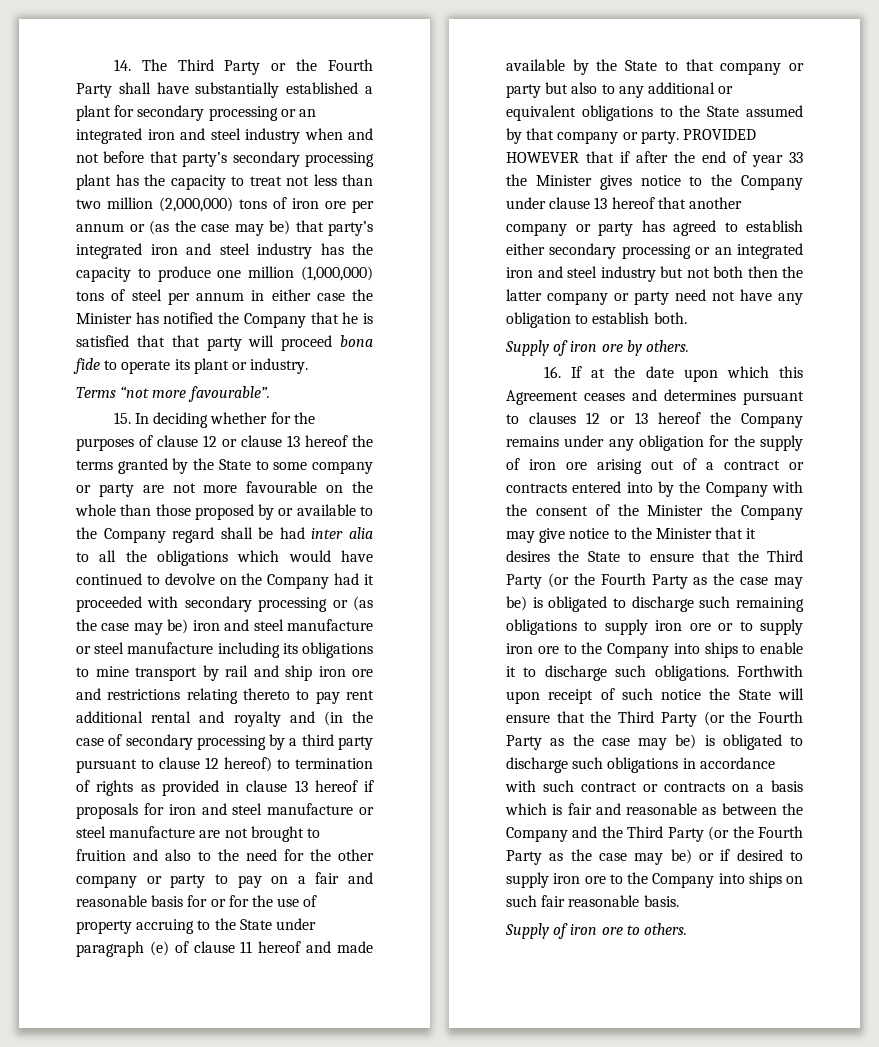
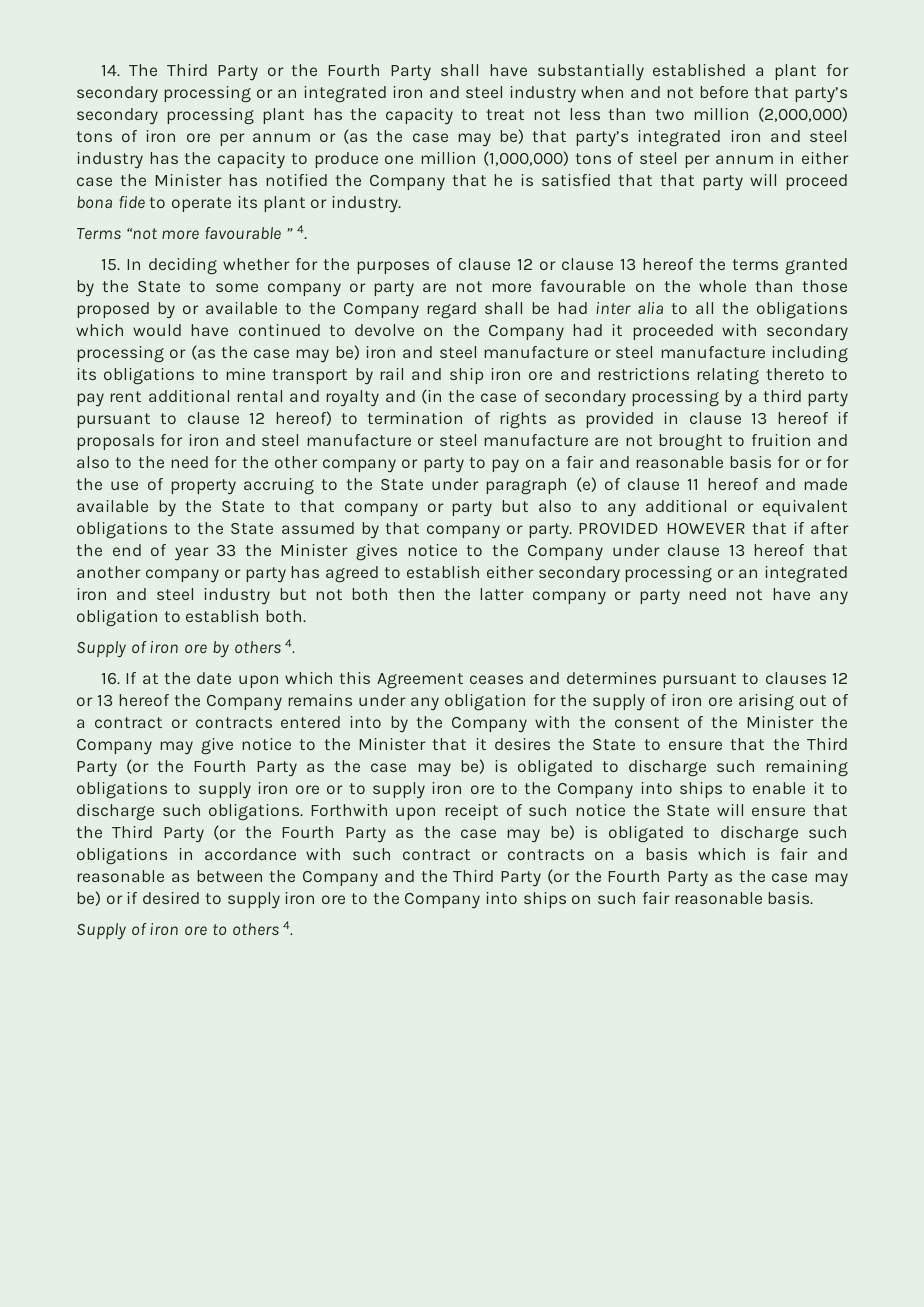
- Terms “not more favourable”.
+ Terms “not more favourable ” 4.
- Supply of iron ore by others.
+ Supply of iron ore by others 4.
- Supply of iron ore to others.
+ Supply of iron ore to others 4.

